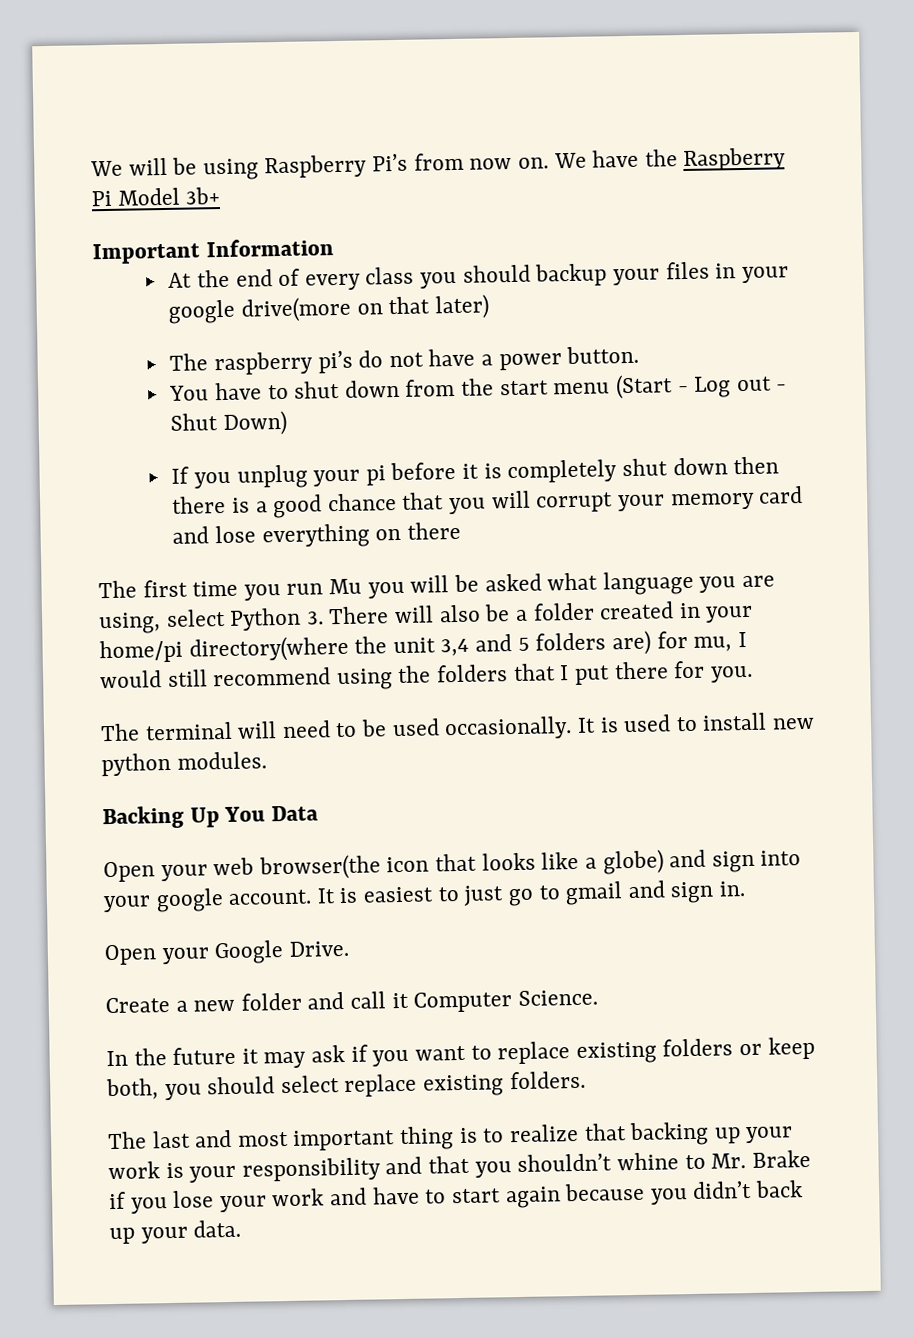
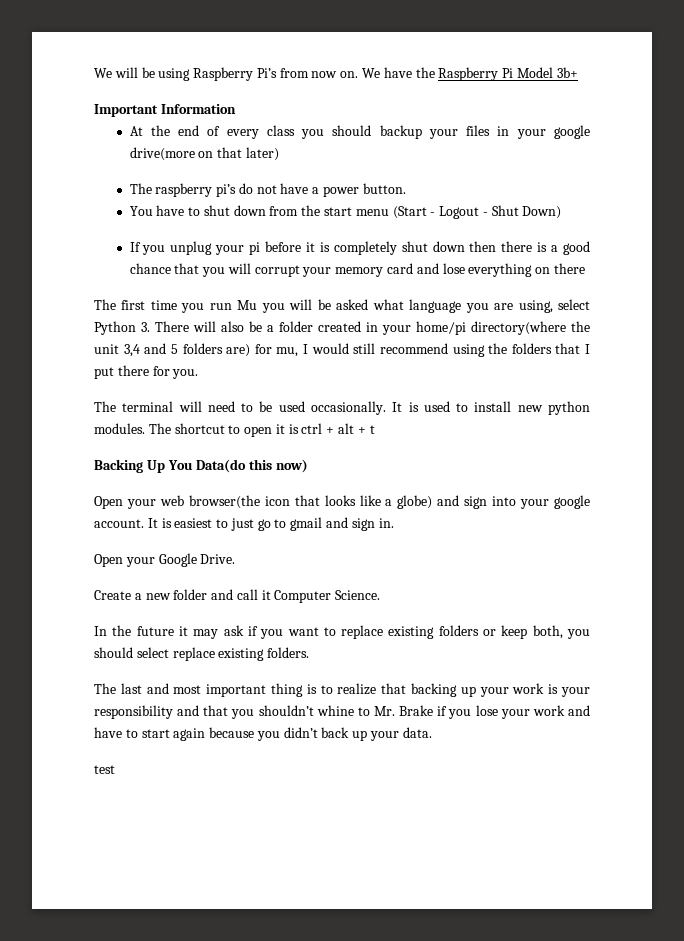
- You have to shut down from the start menu (Start - Log out - Shut Down)
+ You have to shut down from the start menu (Start - Logout - Shut Down)
+ The shortcut to open it is ctrl + alt + t
- Backing Up You Data
+ Backing Up You Data(do this now)
+ test

